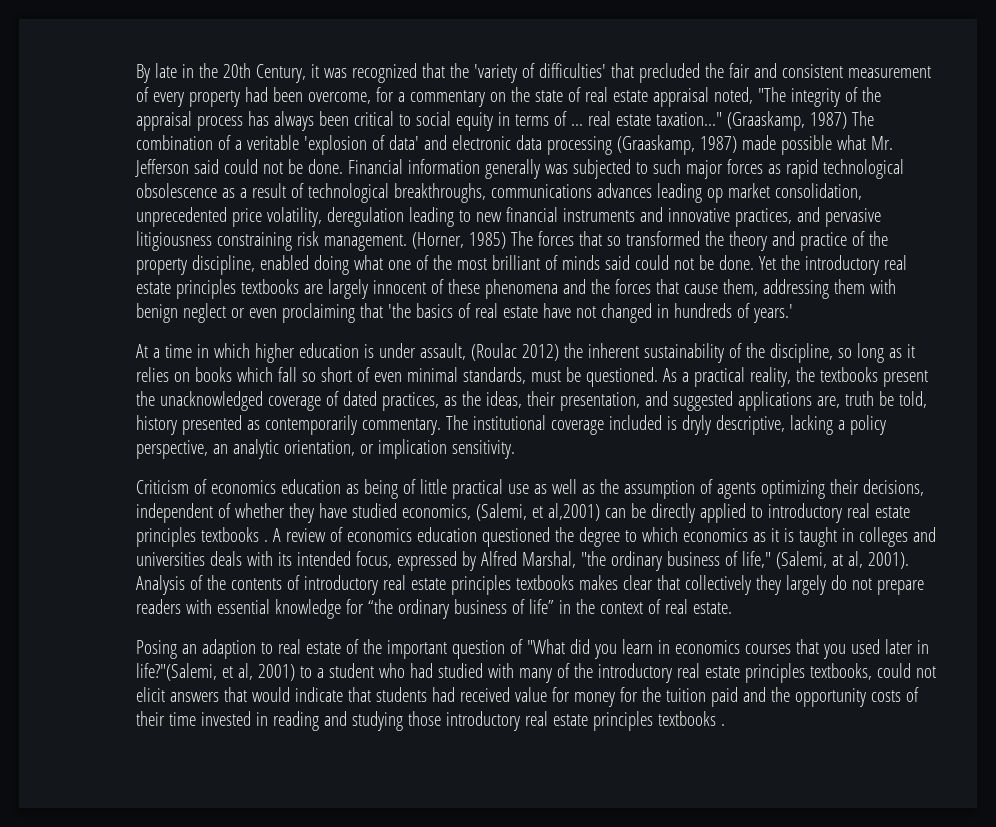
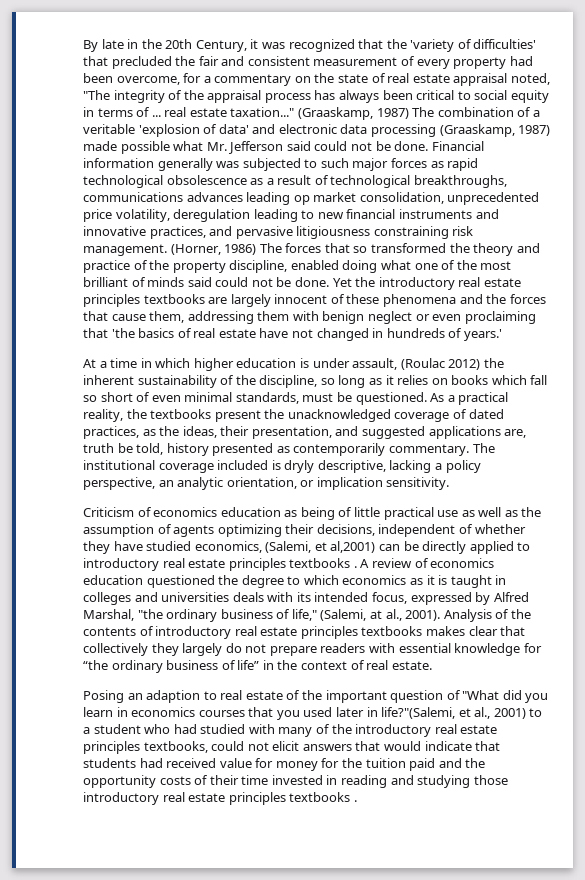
- (Horner, 1985) The forces that so transformed the theory and practice of the property discipline, enabled doing what one of the most brilliant of minds said could not be done.
+ (Horner, 1986) The forces that so transformed the theory and practice of the property discipline, enabled doing what one of the most brilliant of minds said could not be done.
- A review of economics education questioned the degree to which economics as it is taught in colleges and universities deals with its intended focus, expressed by Alfred Marshal, "the ordinary business of life," (Salemi, at al, 2001).
+ A review of economics education questioned the degree to which economics as it is taught in colleges and universities deals with its intended focus, expressed by Alfred Marshal, "the ordinary business of life," (Salemi, at al., 2001).
- Posing an adaption to real estate of the important question of "What did you learn in economics courses that you used later in life?"(Salemi, et al, 2001) to a student who had studied with many of the introductory real estate principles textbooks, could not elicit answers that would indicate that students had received value for money for the tuition paid and the opportunity costs of their time invested in reading and studying those introductory real estate principles textbooks .
+ Posing an adaption to real estate of the important question of "What did you learn in economics courses that you used later in life?"(Salemi, et al., 2001) to a student who had studied with many of the introductory real estate principles textbooks, could not elicit answers that would indicate that students had received value for money for the tuition paid and the opportunity costs of their time invested in reading and studying those introductory real estate principles textbooks .

